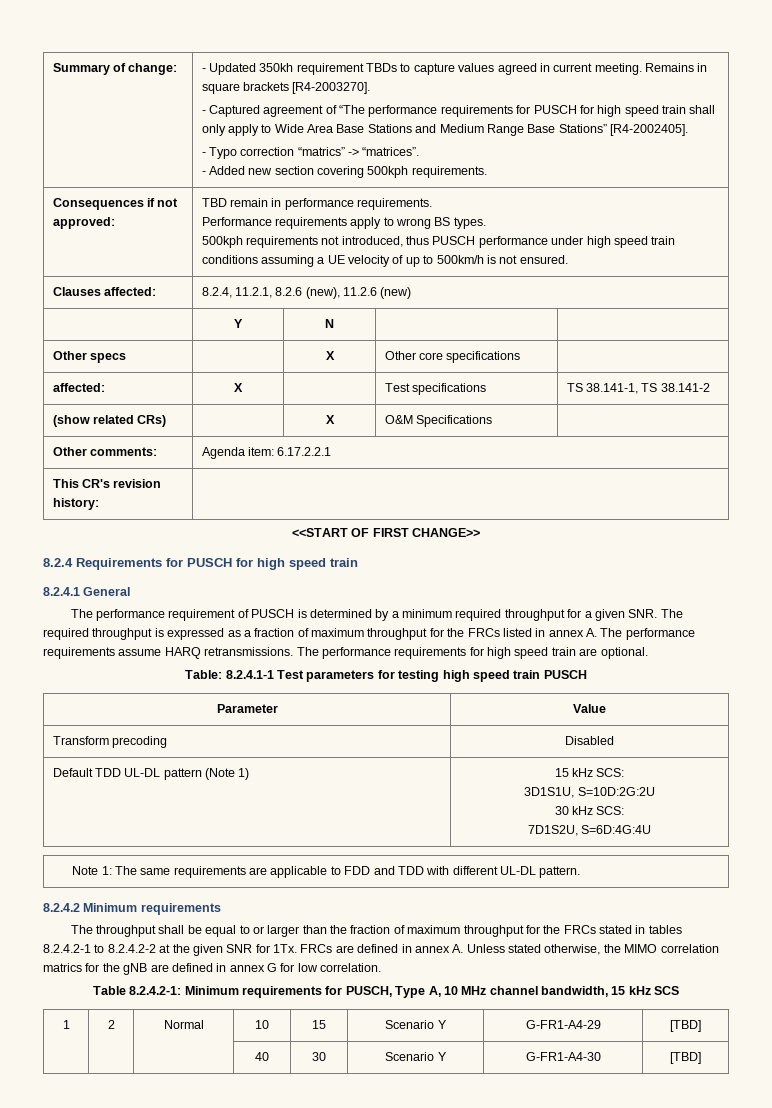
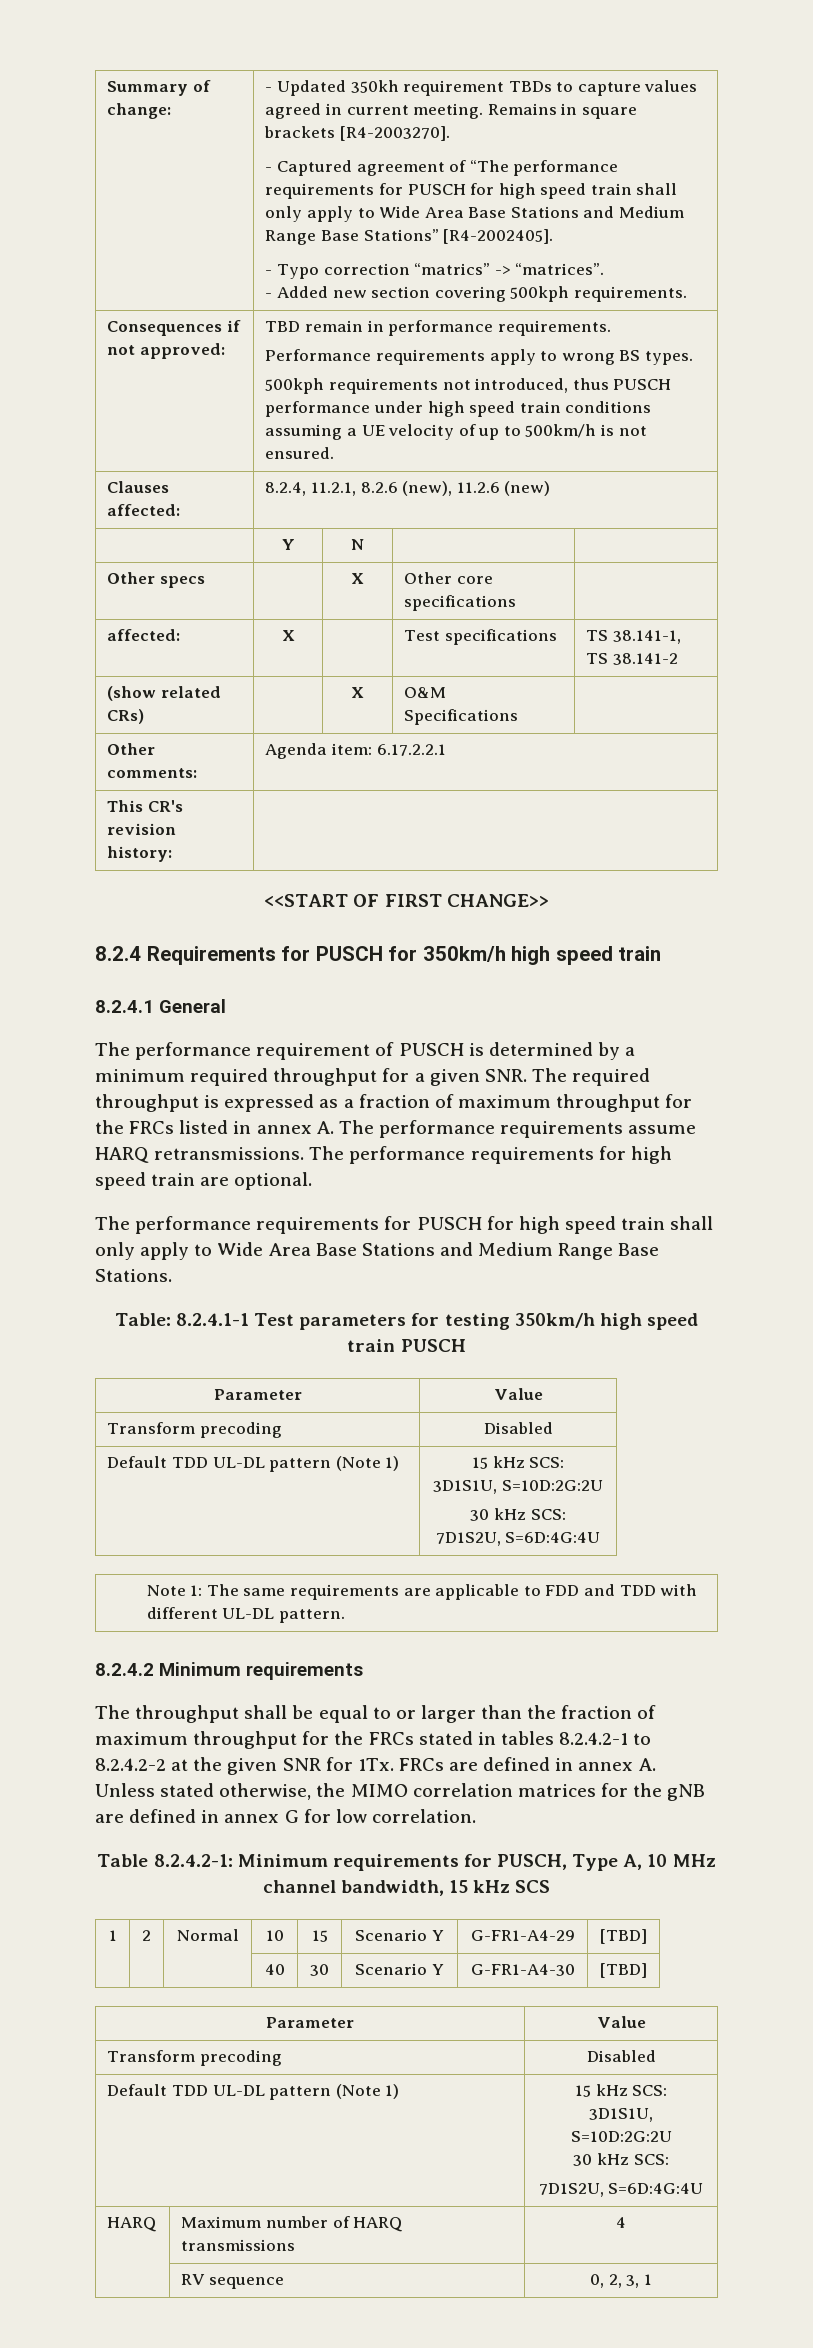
- 8.2.4 Requirements for PUSCH for high speed train
+ 8.2.4 Requirements for PUSCH for 350km/h high speed train
+ The performance requirements for PUSCH for high speed train shall only apply to Wide Area Base Stations and Medium Range Base Stations.
- Table: 8.2.4.1-1 Test parameters for testing high speed train PUSCH
+ Table: 8.2.4.1-1 Test parameters for testing 350km/h high speed train PUSCH
- FRCs are defined in annex A. Unless stated otherwise, the MIMO correlation matrics for the gNB are defined in annex G for low correlation.
+ FRCs are defined in annex A. Unless stated otherwise, the MIMO correlation matrices for the gNB are defined in annex G for low correlation.
  | | | 40 | 30 | Scenario Y | G-FR1-A4-30 | [TBD]
+ Parameter | Value
+ Transform precoding | Disabled
+ Default TDD UL-DL pattern (Note 1) | 15 kHz SCS:
+ 3D1S1U, S=10D:2G:2U
+ 30 kHz SCS:
+ 7D1S2U, S=6D:4G:4U
+ HARQ | Maximum number of HARQ transmissions | 4
+ | RV sequence | 0, 2, 3, 1

